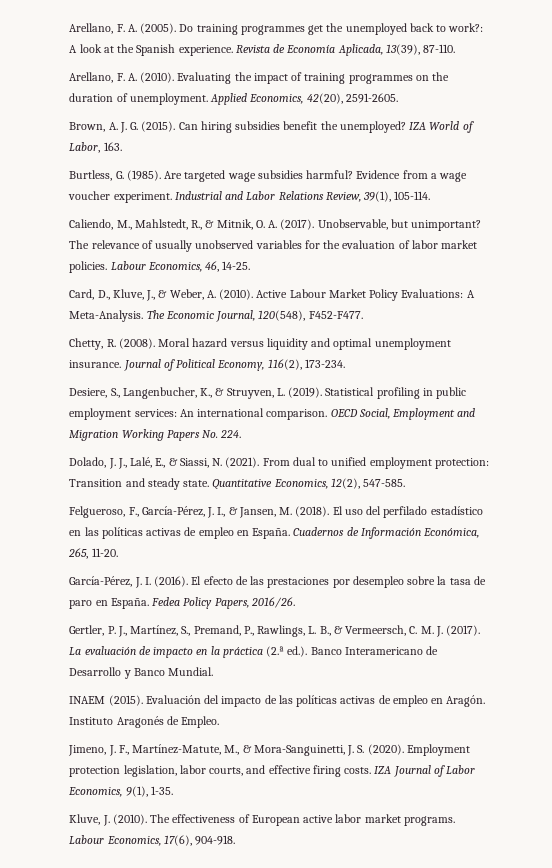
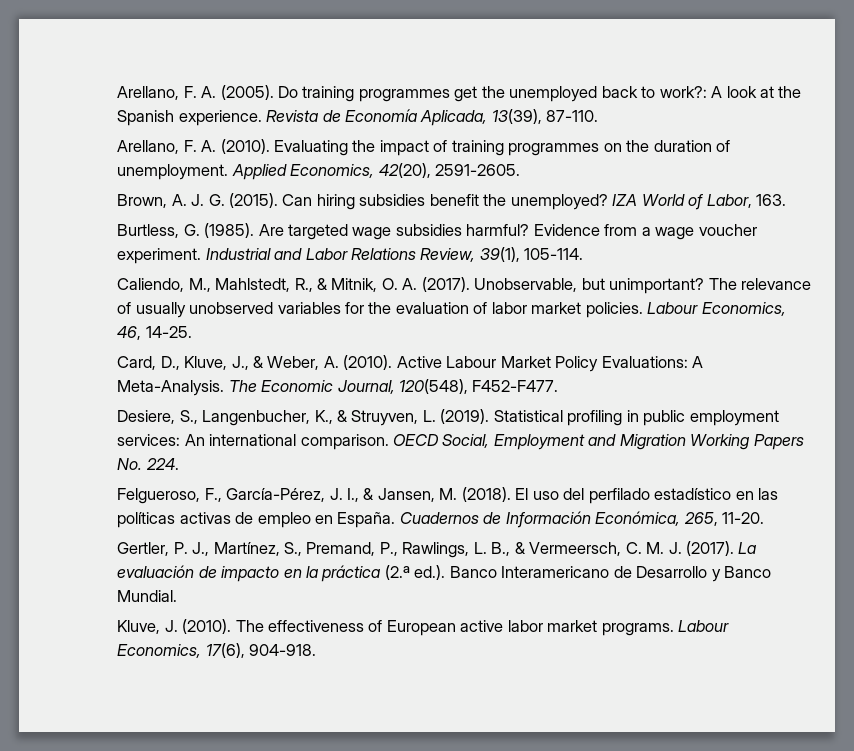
- Chetty, R. (2008). Moral hazard versus liquidity and optimal unemployment insurance. Journal of Political Economy, 116(2), 173-234.
- Dolado, J. J., Lalé, E., & Siassi, N. (2021). From dual to unified employment protection: Transition and steady state. Quantitative Economics, 12(2), 547-585.
- García-Pérez, J. I. (2016). El efecto de las prestaciones por desempleo sobre la tasa de paro en España. Fedea Policy Papers, 2016/26.
- INAEM (2015). Evaluación del impacto de las políticas activas de empleo en Aragón. Instituto Aragonés de Empleo.
- Jimeno, J. F., Martínez-Matute, M., & Mora-Sanguinetti, J. S. (2020). Employment protection legislation, labor courts, and effective firing costs. IZA Journal of Labor Economics, 9(1), 1-35.

